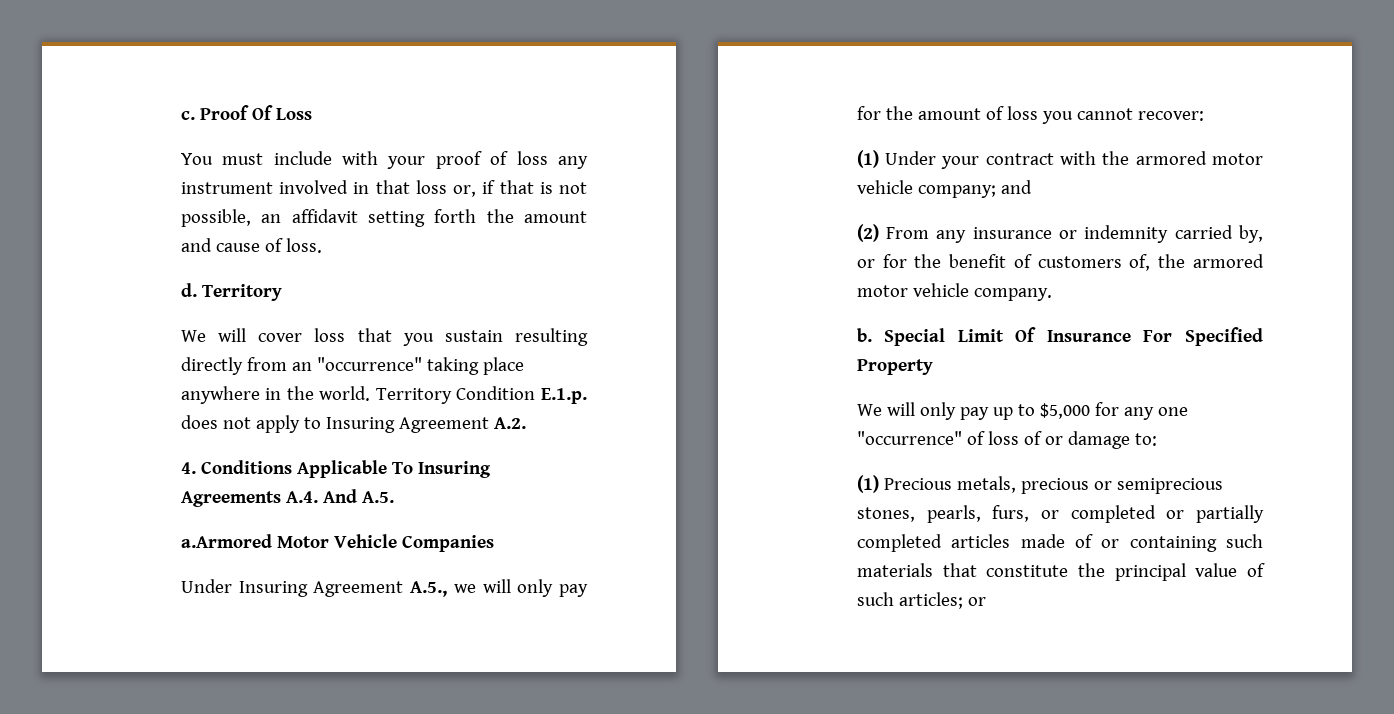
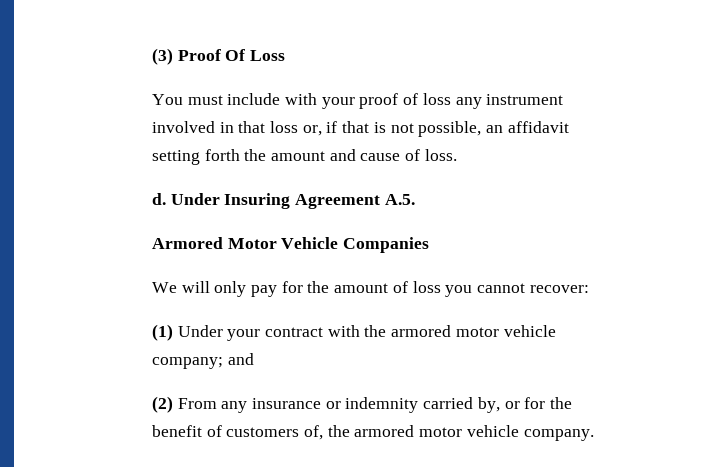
- c. Proof Of Loss
+ (3) Proof Of Loss
- d. Territory
- We will cover loss that you sustain resulting directly from an "occurrence" taking place anywhere in the world. Territory Condition E.1.p. does not apply to Insuring Agreement A.2.
- 4. Conditions Applicable To Insuring Agreements A.4. And A.5.
+ d. Under Insuring Agreement A.5.
- a.Armored Motor Vehicle Companies
+ Armored Motor Vehicle Companies
- Under Insuring Agreement A.5., we will only pay for the amount of loss you cannot recover:
+ We will only pay for the amount of loss you cannot recover:
- b. Special Limit Of Insurance For Specified Property
- We will only pay up to $5,000 for any one "occurrence" of loss of or damage to:
- (1) Precious metals, precious or semiprecious stones, pearls, furs, or completed or partially completed articles made of or containing such materials that constitute the principal value of such articles; or

